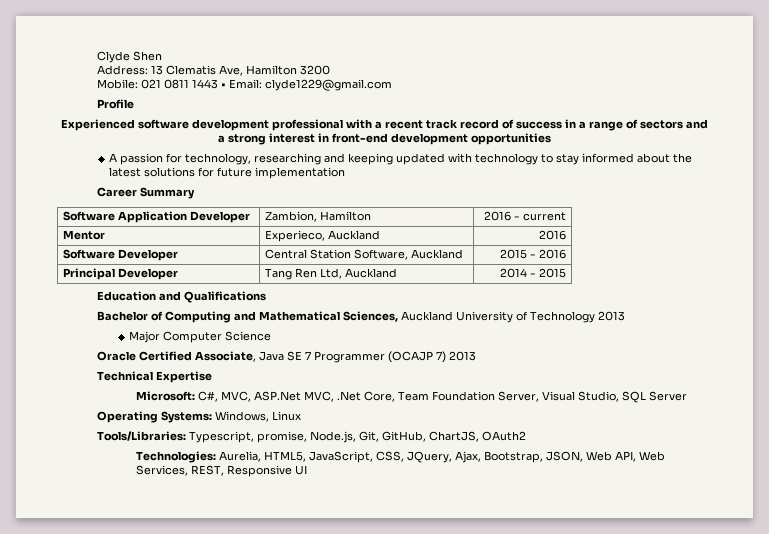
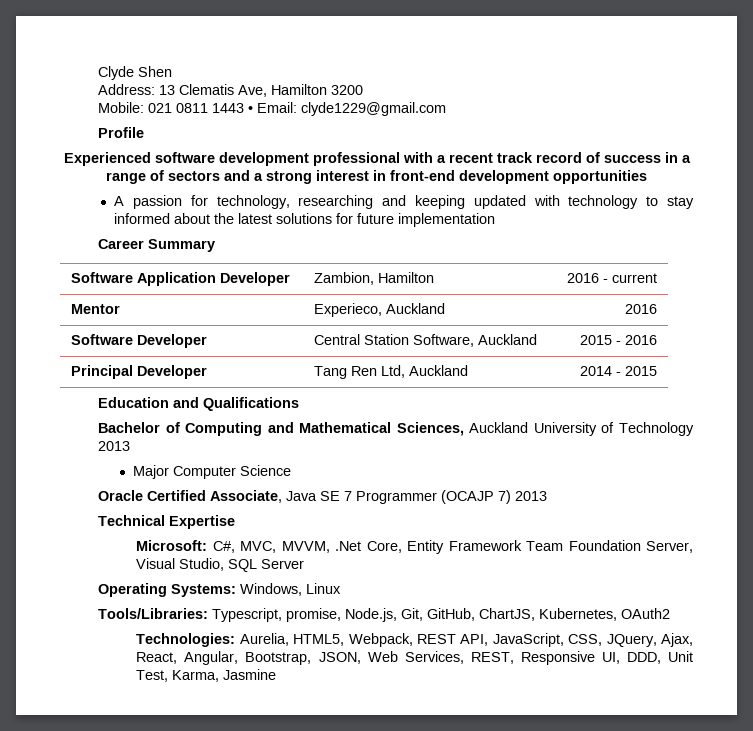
- Microsoft: C#, MVC, ASP.Net MVC, .Net Core, Team Foundation Server, Visual Studio, SQL Server
+ Microsoft: C#, MVC, MVVM, .Net Core, Entity Framework Team Foundation Server, Visual Studio, SQL Server
- Tools/Libraries: Typescript, promise, Node.js, Git, GitHub, ChartJS, OAuth2
+ Tools/Libraries: Typescript, promise, Node.js, Git, GitHub, ChartJS, Kubernetes, OAuth2
- Technologies: Aurelia, HTML5, JavaScript, CSS, JQuery, Ajax, Bootstrap, JSON, Web API, Web Services, REST, Responsive UI
+ Technologies: Aurelia, HTML5, Webpack, REST API, JavaScript, CSS, JQuery, Ajax, React, Angular, Bootstrap, JSON, Web Services, REST, Responsive UI, DDD, Unit Test, Karma, Jasmine

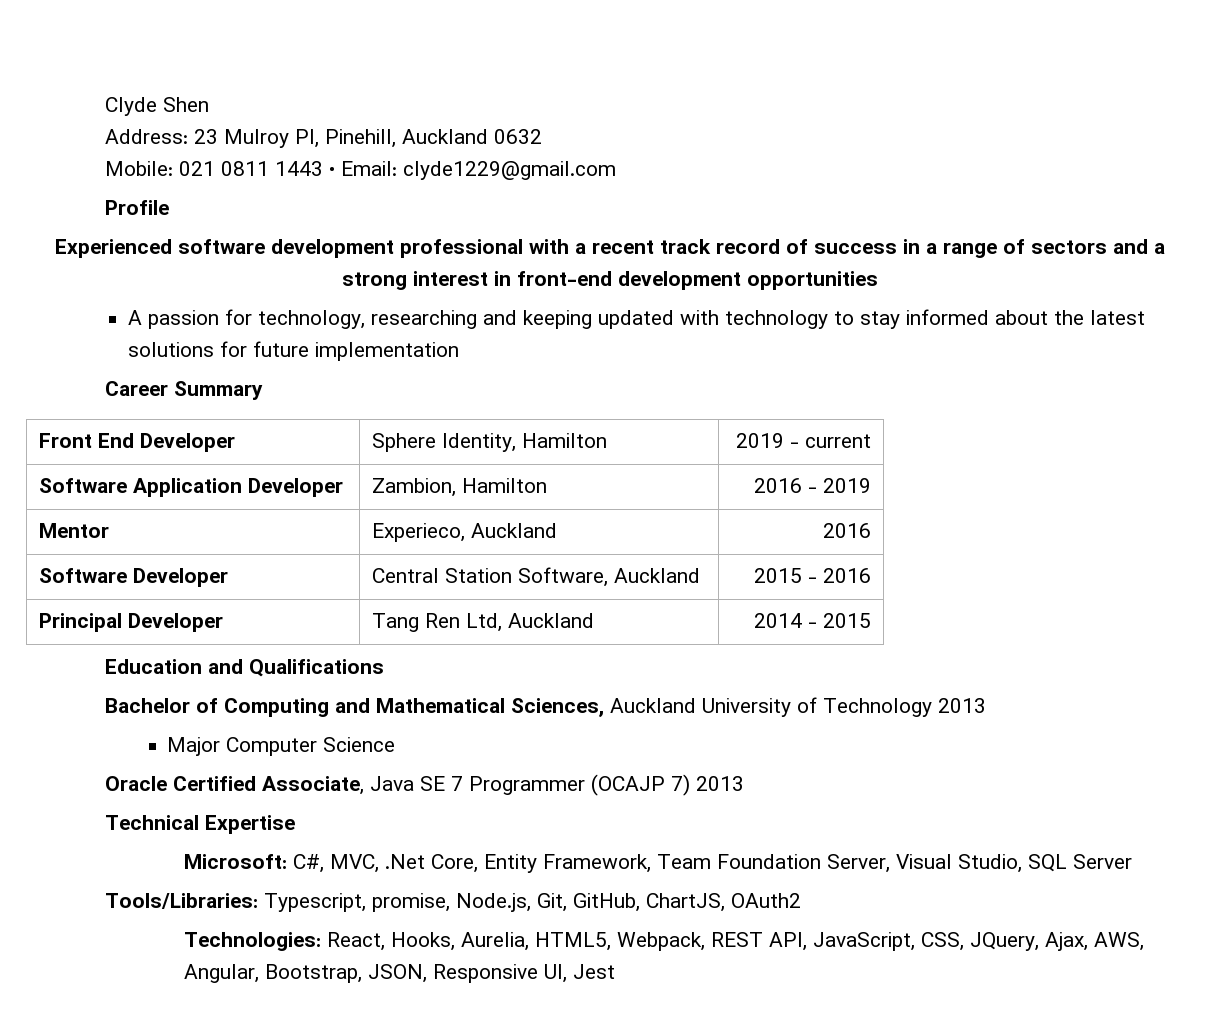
- Address: 13 Clematis Ave, Hamilton 3200
+ Address: 23 Mulroy Pl, Pinehill, Auckland 0632
+ Front End Developer | Sphere Identity, Hamilton | 2019 - current
- Software Application Developer | Zambion, Hamilton | 2016 - current
+ Software Application Developer | Zambion, Hamilton | 2016 - 2019
- Microsoft: C#, MVC, MVVM, .Net Core, Entity Framework Team Foundation Server, Visual Studio, SQL Server
+ Microsoft: C#, MVC, .Net Core, Entity Framework, Team Foundation Server, Visual Studio, SQL Server
- Operating Systems: Windows, Linux
- Tools/Libraries: Typescript, promise, Node.js, Git, GitHub, ChartJS, Kubernetes, OAuth2
+ Tools/Libraries: Typescript, promise, Node.js, Git, GitHub, ChartJS, OAuth2
- Technologies: Aurelia, HTML5, Webpack, REST API, JavaScript, CSS, JQuery, Ajax, React, Angular, Bootstrap, JSON, Web Services, REST, Responsive UI, DDD, Unit Test, Karma, Jasmine
+ Technologies: React, Hooks, Aurelia, HTML5, Webpack, REST API, JavaScript, CSS, JQuery, Ajax, AWS, Angular, Bootstrap, JSON, Responsive UI, Jest

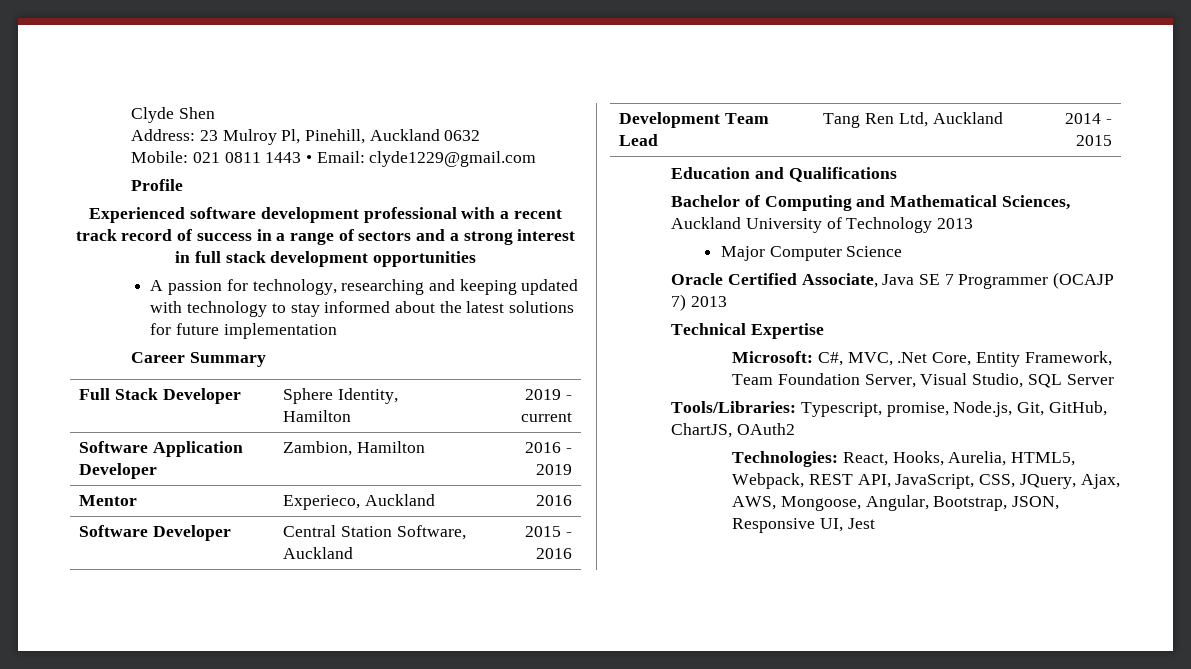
- Experienced software development professional with a recent track record of success in a range of sectors and a strong interest in front-end development opportunities
+ Experienced software development professional with a recent track record of success in a range of sectors and a strong interest in full stack development opportunities
- Front End Developer | Sphere Identity, Hamilton | 2019 - current
+ Full Stack Developer | Sphere Identity, Hamilton | 2019 - current
- Principal Developer | Tang Ren Ltd, Auckland | 2014 - 2015
+ Development Team Lead | Tang Ren Ltd, Auckland | 2014 - 2015
- Technologies: React, Hooks, Aurelia, HTML5, Webpack, REST API, JavaScript, CSS, JQuery, Ajax, AWS, Angular, Bootstrap, JSON, Responsive UI, Jest
+ Technologies: React, Hooks, Aurelia, HTML5, Webpack, REST API, JavaScript, CSS, JQuery, Ajax, AWS, Mongoose, Angular, Bootstrap, JSON, Responsive UI, Jest

